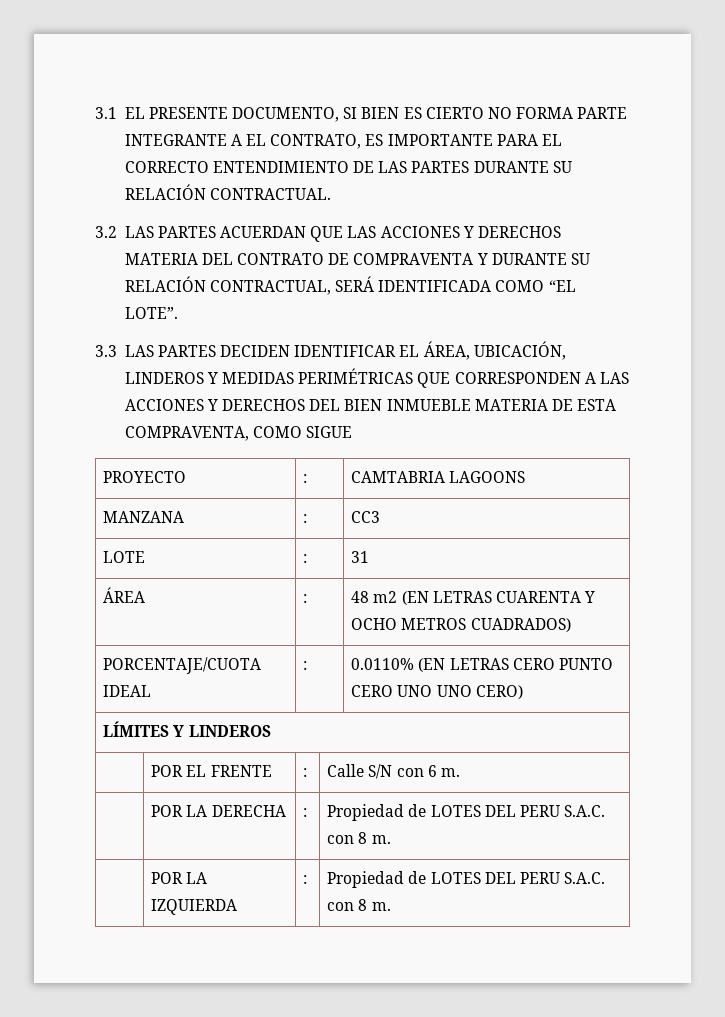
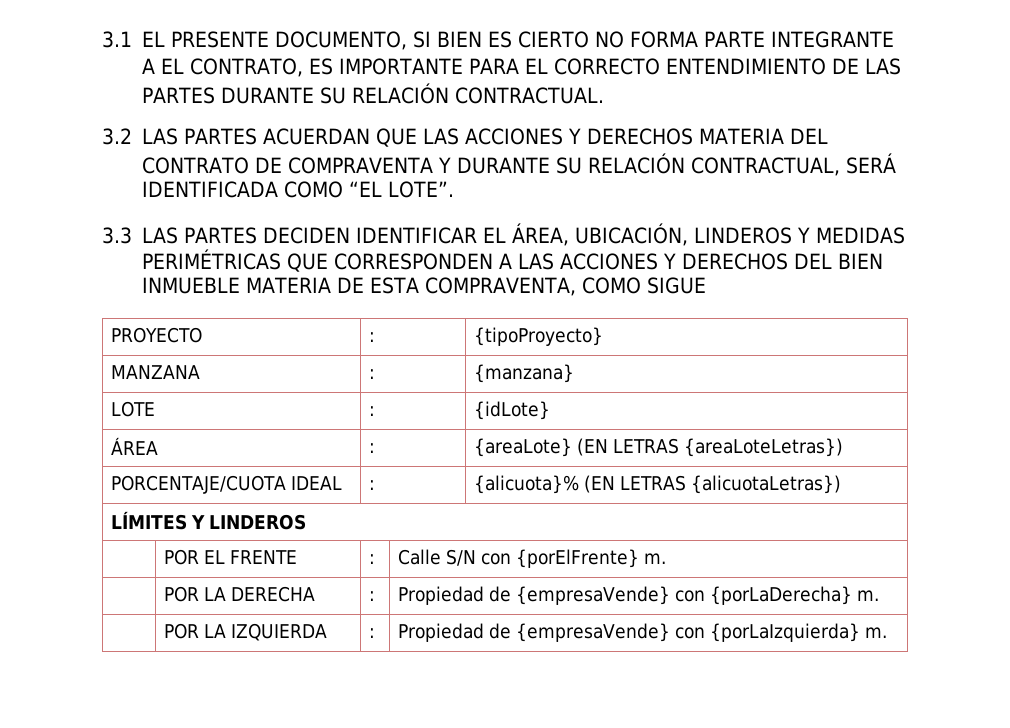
- PROYECTO | : | CAMTABRIA LAGOONS
+ PROYECTO | : | {tipoProyecto}
- MANZANA | : | CC3
+ MANZANA | : | {manzana}
- LOTE | : | 31
+ LOTE | : | {idLote}
- ÁREA | : | 48 m2 (EN LETRAS CUARENTA Y OCHO METROS CUADRADOS)
+ ÁREA | : | {areaLote} (EN LETRAS {areaLoteLetras})
- PORCENTAJE/CUOTA IDEAL | : | 0.0110% (EN LETRAS CERO PUNTO CERO UNO UNO CERO)
+ PORCENTAJE/CUOTA IDEAL | : | {alicuota}% (EN LETRAS {alicuotaLetras})
- | POR EL FRENTE | : | Calle S/N con 6 m.
+ | POR EL FRENTE | : | Calle S/N con {porElFrente} m.
- | POR LA DERECHA | : | Propiedad de LOTES DEL PERU S.A.C. con 8 m.
+ | POR LA DERECHA | : | Propiedad de {empresaVende} con {porLaDerecha} m.
- | POR LA IZQUIERDA | : | Propiedad de LOTES DEL PERU S.A.C. con 8 m.
+ | POR LA IZQUIERDA | : | Propiedad de {empresaVende} con {porLaIzquierda} m.

